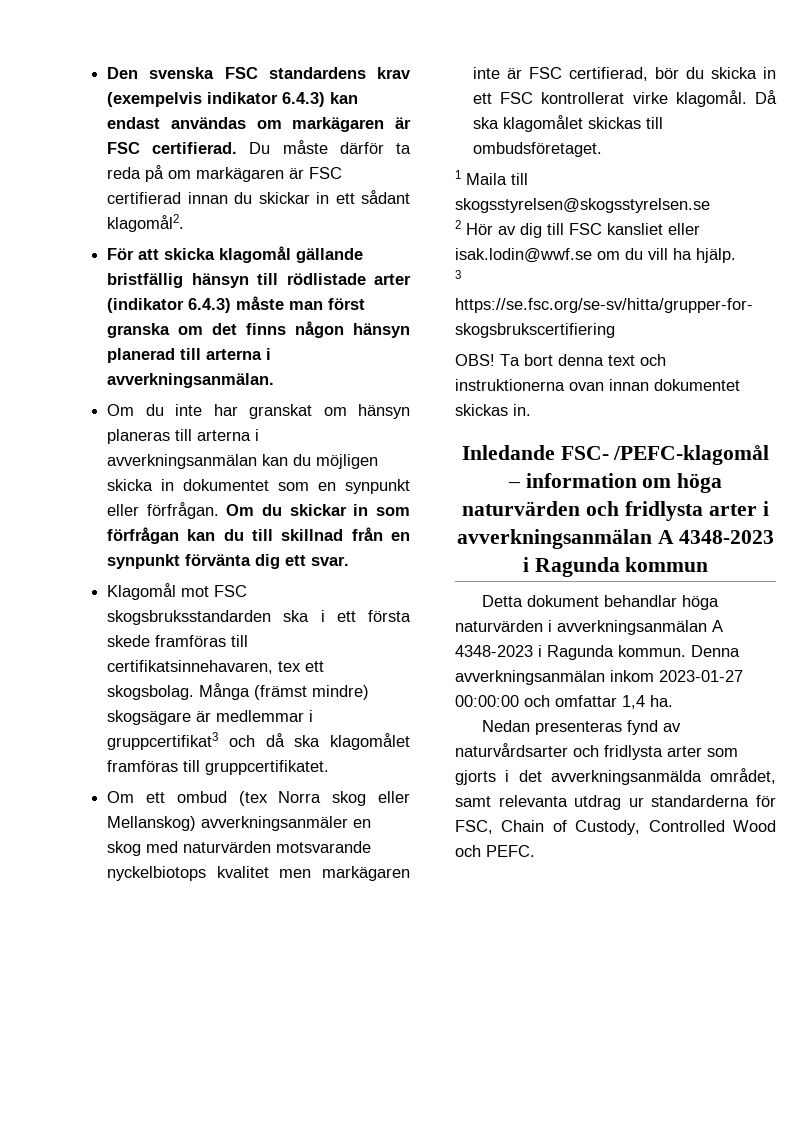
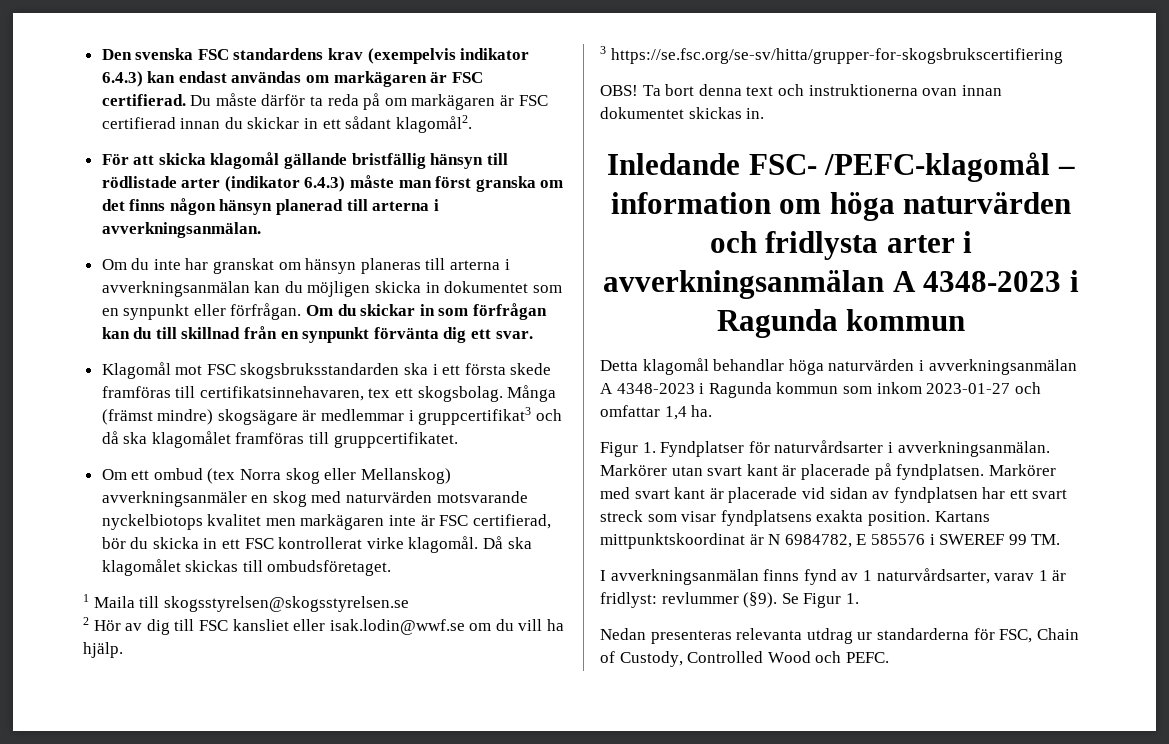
- Detta dokument behandlar höga naturvärden i avverkningsanmälan A 4348-2023 i Ragunda kommun. Denna avverkningsanmälan inkom 2023-01-27 00:00:00 och omfattar 1,4 ha.
+ Detta klagomål behandlar höga naturvärden i avverkningsanmälan A 4348-2023 i Ragunda kommun som inkom 2023-01-27 och omfattar 1,4 ha.
- Nedan presenteras fynd av naturvårdsarter och fridlysta arter som gjorts i det avverkningsanmälda området, samt relevanta utdrag ur standarderna för FSC, Chain of Custody, Controlled Wood och PEFC.
+ Figur 1. Fyndplatser för naturvårdsarter i avverkningsanmälan. Markörer utan svart kant är placerade på fyndplatsen. Markörer med svart kant är placerade vid sidan av fyndplatsen har ett svart streck som visar fyndplatsens exakta position. Kartans mittpunktskoordinat är N 6984782, E 585576 i SWEREF 99 TM.
+ I avverkningsanmälan finns fynd av 1 naturvårdsarter, varav 1 är fridlyst: revlummer (§9). Se Figur 1.
+ Nedan presenteras relevanta utdrag ur standarderna för FSC, Chain of Custody, Controlled Wood och PEFC.

